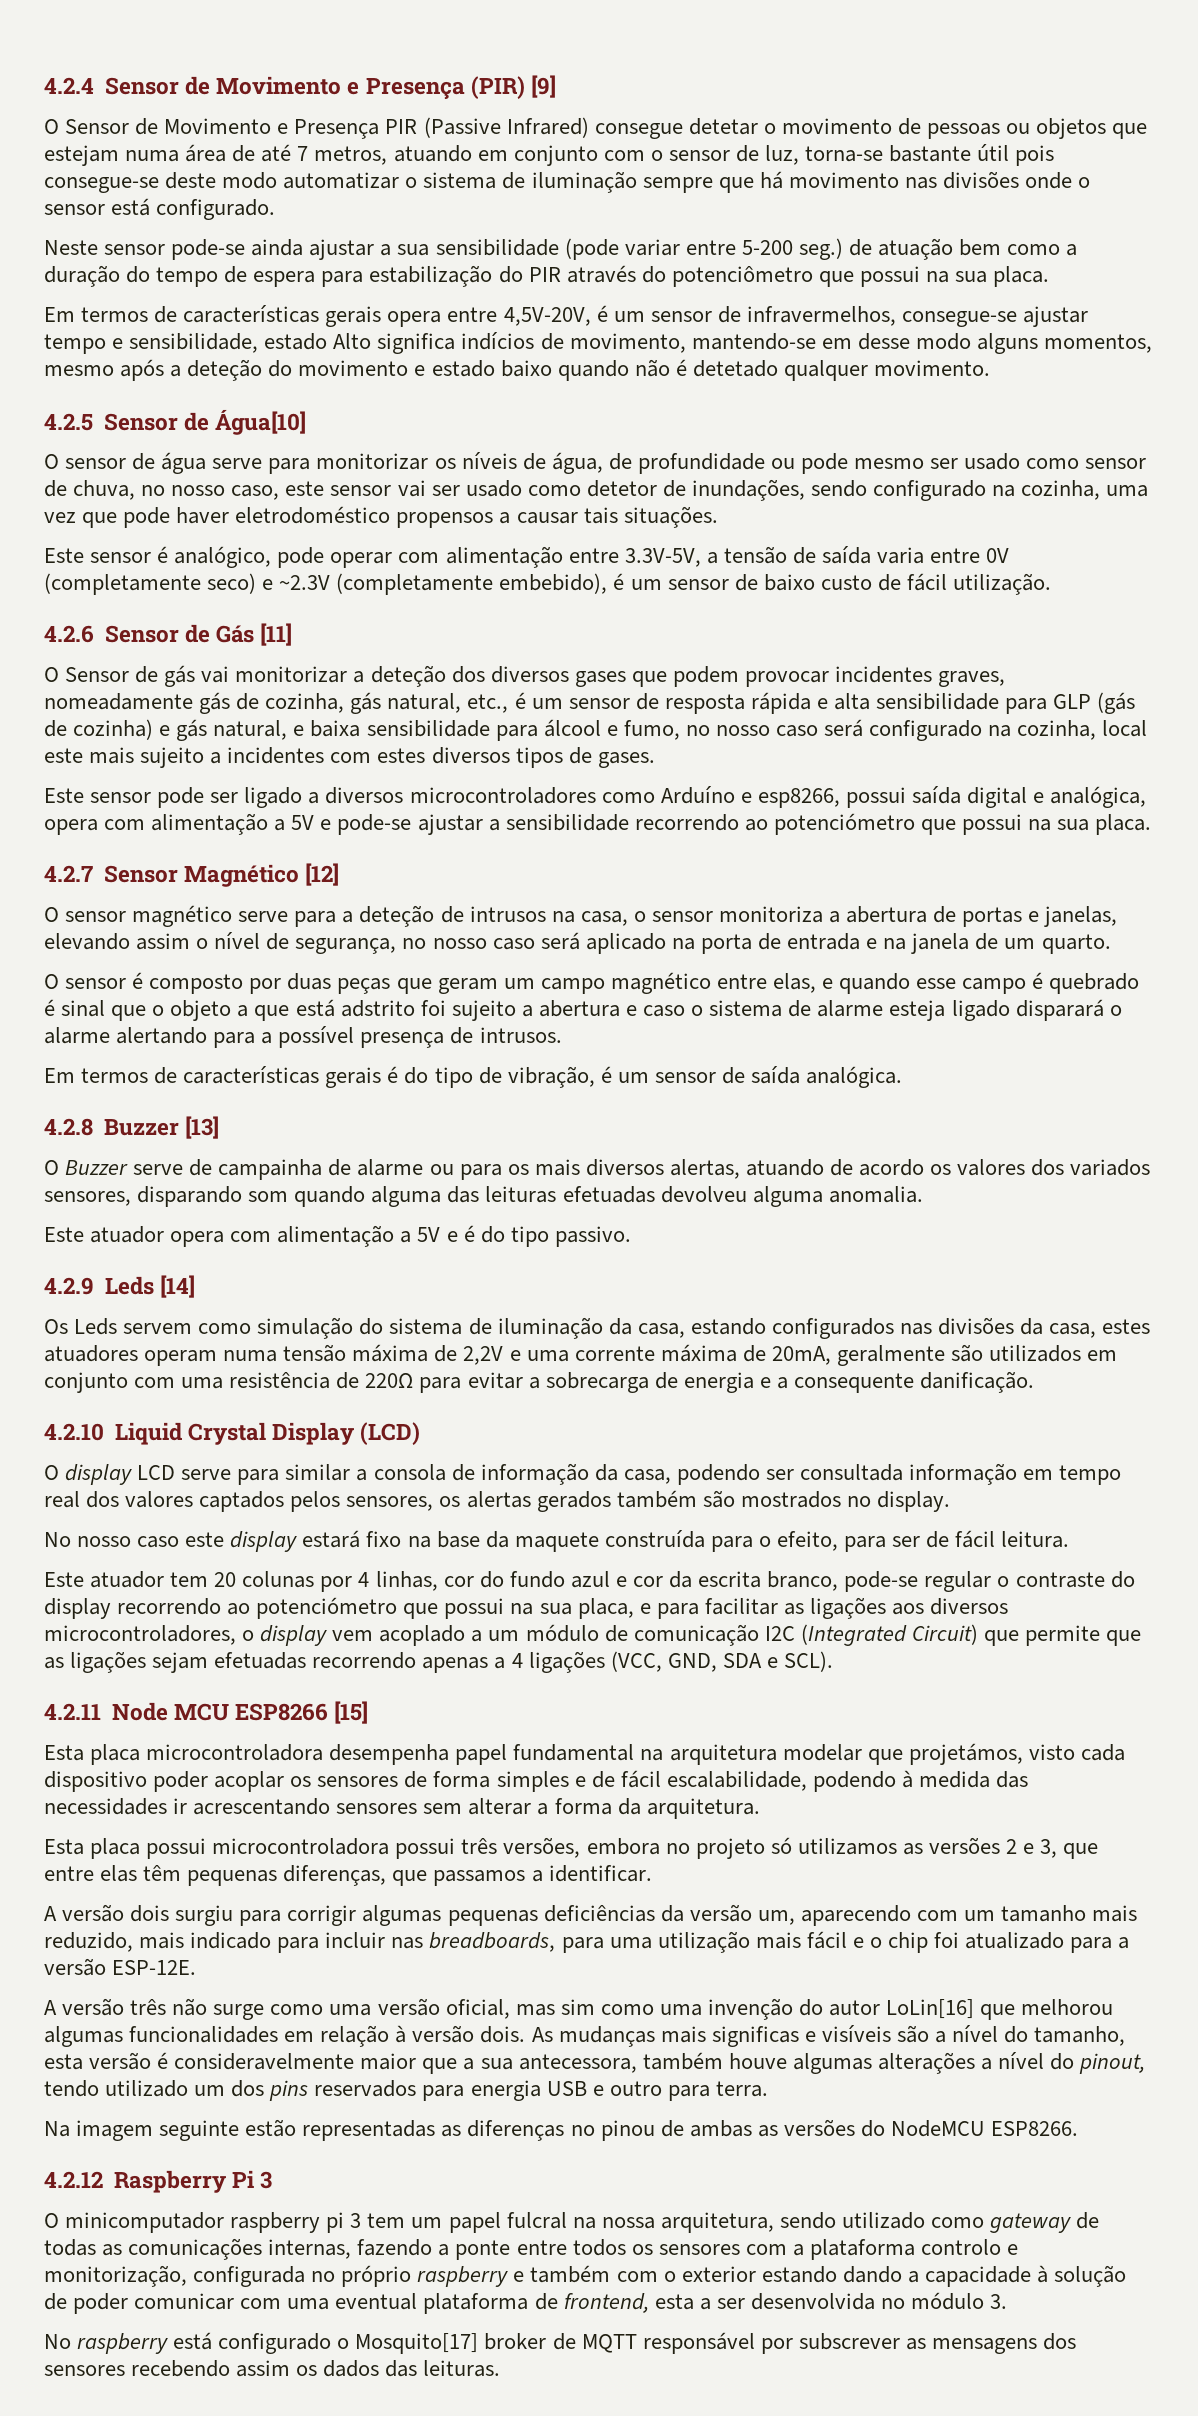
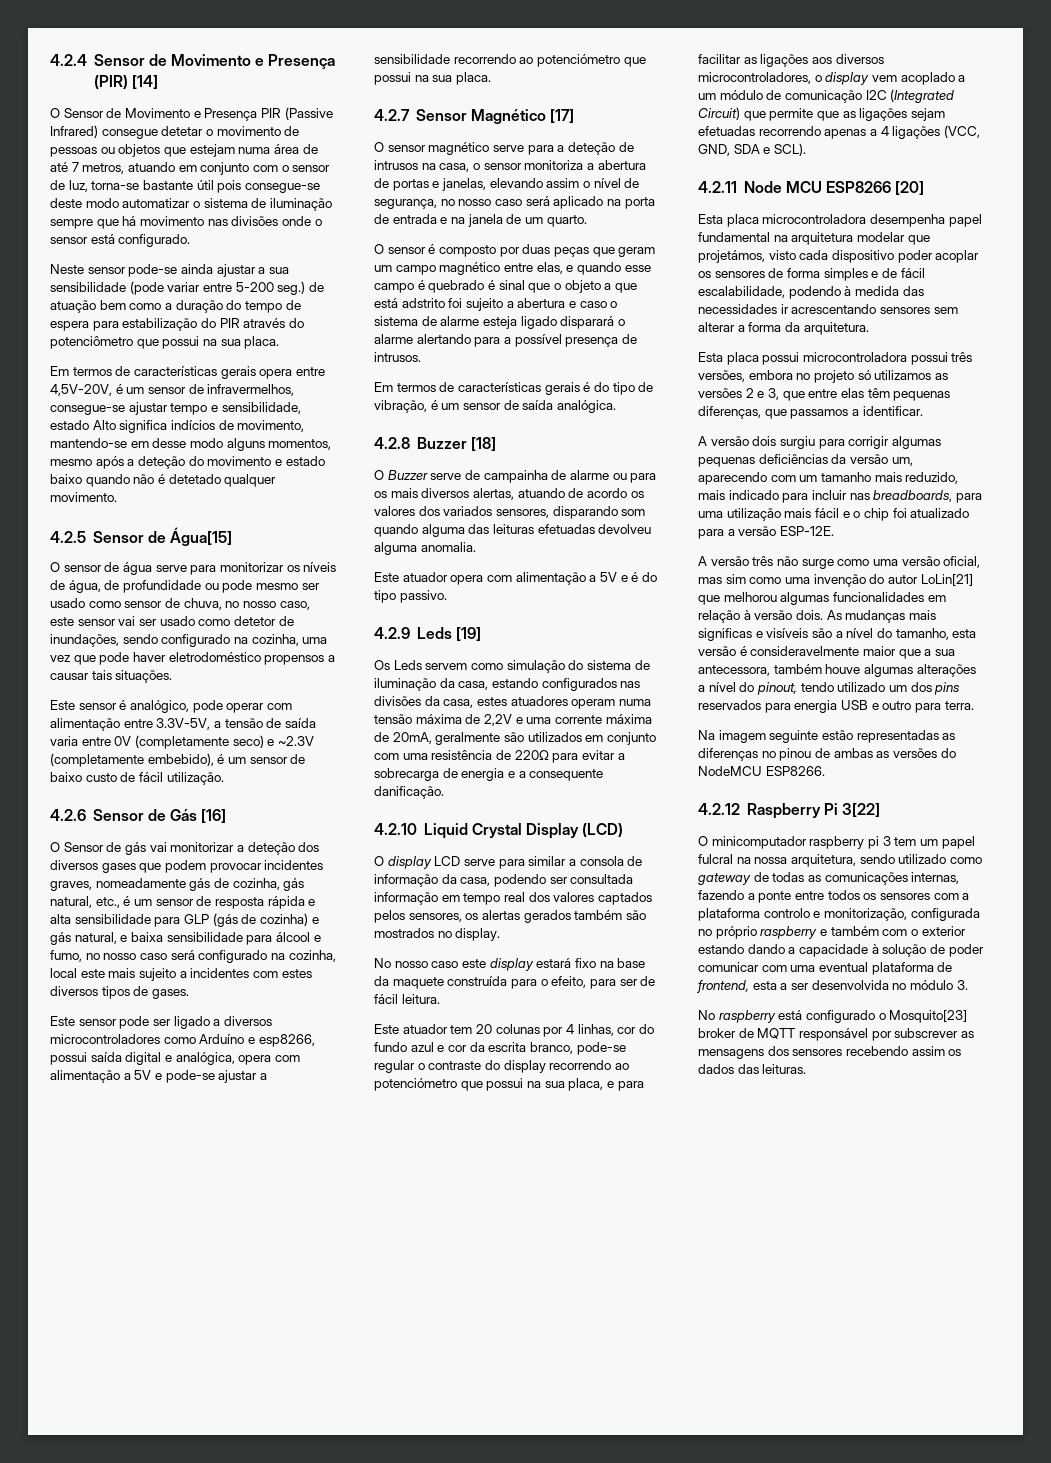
- 4.2.4 Sensor de Movimento e Presença (PIR) [9]
+ 4.2.4 Sensor de Movimento e Presença (PIR) [14]
- 4.2.5 Sensor de Água[10]
+ 4.2.5 Sensor de Água[15]
- 4.2.6 Sensor de Gás [11]
+ 4.2.6 Sensor de Gás [16]
- 4.2.7 Sensor Magnético [12]
+ 4.2.7 Sensor Magnético [17]
- 4.2.8 Buzzer [13]
+ 4.2.8 Buzzer [18]
- 4.2.9 Leds [14]
+ 4.2.9 Leds [19]
- 4.2.11 Node MCU ESP8266 [15]
+ 4.2.11 Node MCU ESP8266 [20]
- A versão três não surge como uma versão oficial, mas sim como uma invenção do autor LoLin[16] que melhorou algumas funcionalidades em relação à versão dois.
+ A versão três não surge como uma versão oficial, mas sim como uma invenção do autor LoLin[21] que melhorou algumas funcionalidades em relação à versão dois.
- 4.2.12 Raspberry Pi 3
+ 4.2.12 Raspberry Pi 3[22]
- No raspberry está configurado o Mosquito[17] broker de MQTT responsável por subscrever as mensagens dos sensores recebendo assim os dados das leituras.
+ No raspberry está configurado o Mosquito[23] broker de MQTT responsável por subscrever as mensagens dos sensores recebendo assim os dados das leituras.

